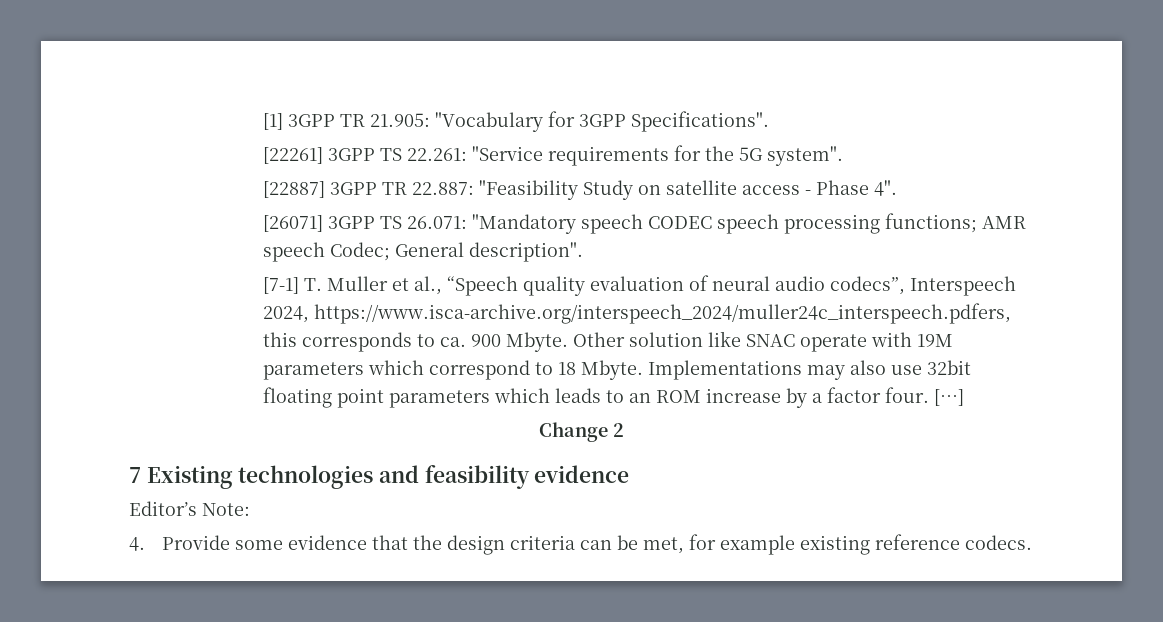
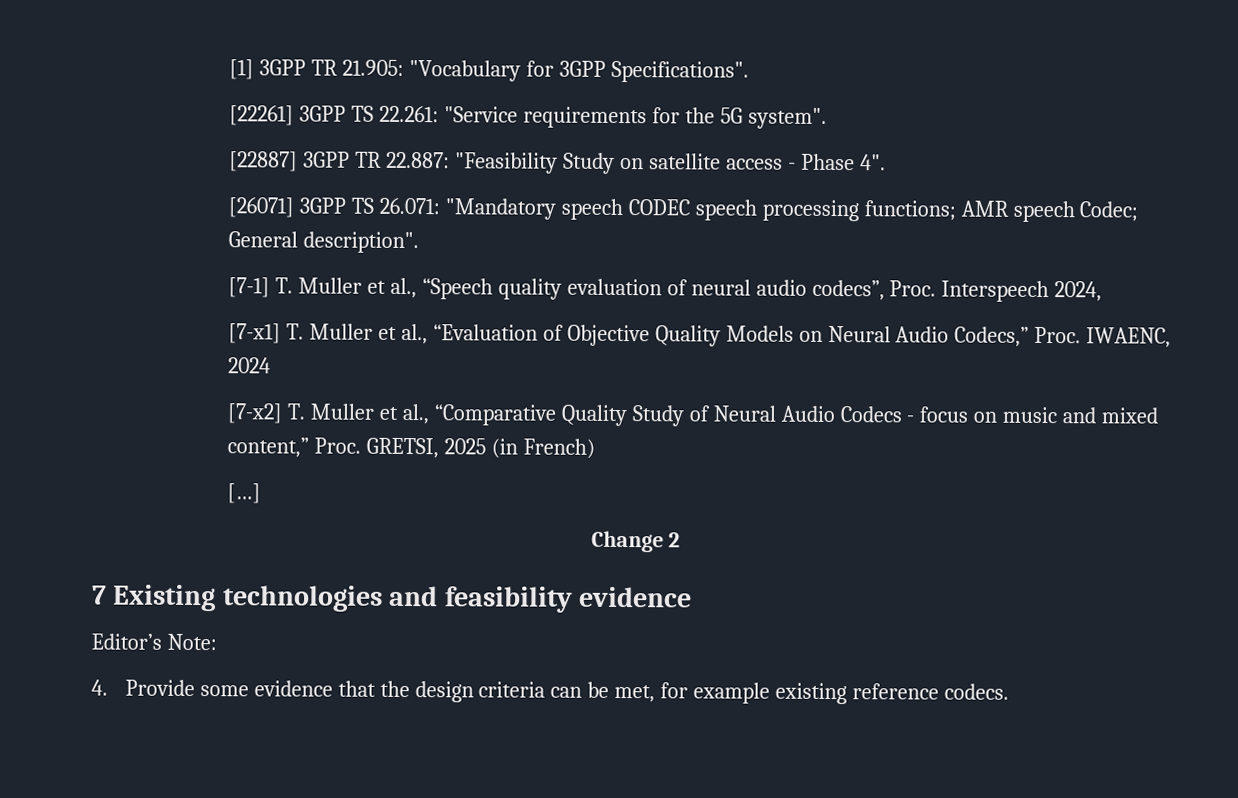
- [7-1] T. Muller et al., “Speech quality evaluation of neural audio codecs”, Interspeech 2024, https://www.isca-archive.org/interspeech_2024/muller24c_interspeech.pdfers, this corresponds to ca. 900 Mbyte. Other solution like SNAC operate with 19M parameters which correspond to 18 Mbyte. Implementations may also use 32bit floating point parameters which leads to an ROM increase by a factor four. […]
+ [7-1] T. Muller et al., “Speech quality evaluation of neural audio codecs”, Proc. Interspeech 2024,
+ [7-x1] T. Muller et al., “Evaluation of Objective Quality Models on Neural Audio Codecs,” Proc. IWAENC, 2024
+ [7-x2] T. Muller et al., “Comparative Quality Study of Neural Audio Codecs - focus on music and mixed content,” Proc. GRETSI, 2025 (in French)
+ […]

